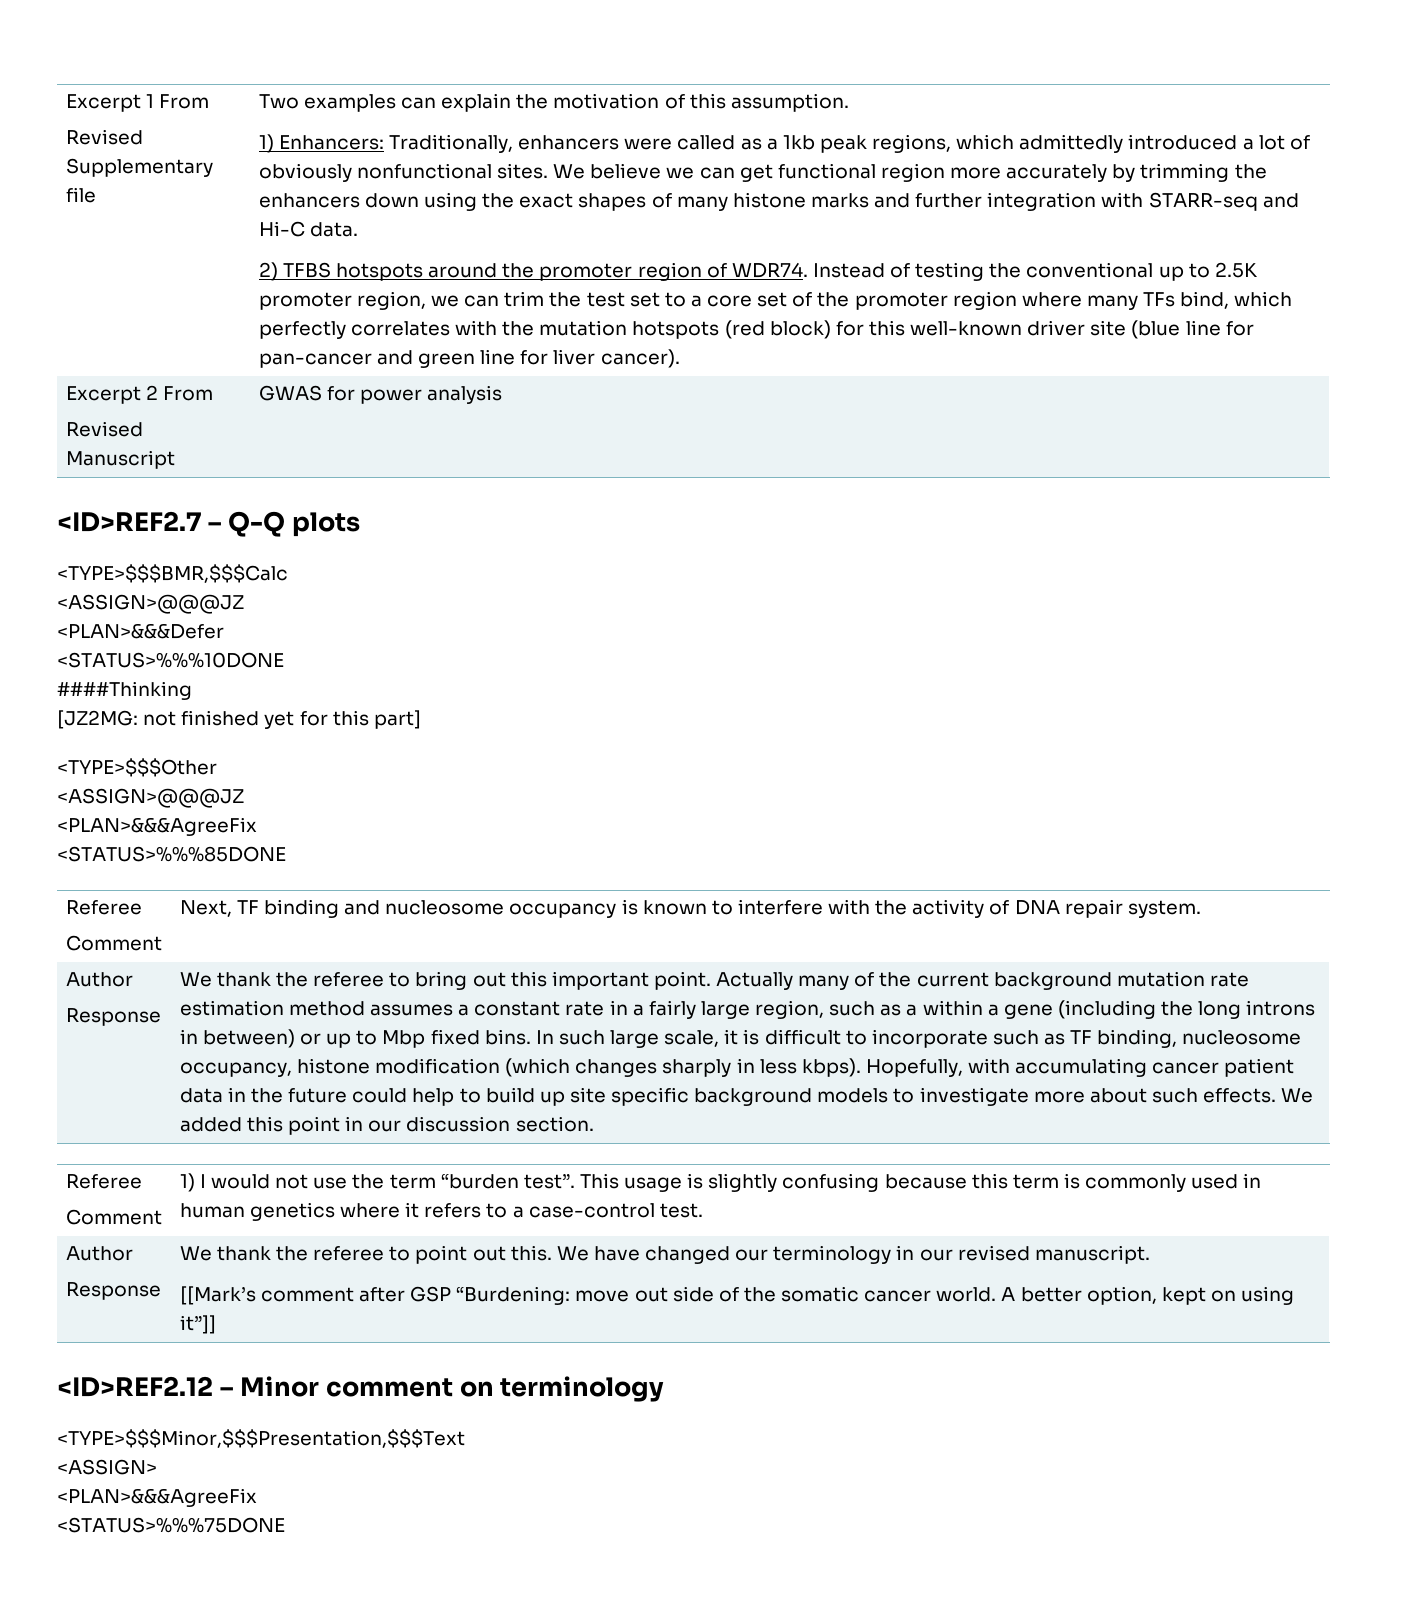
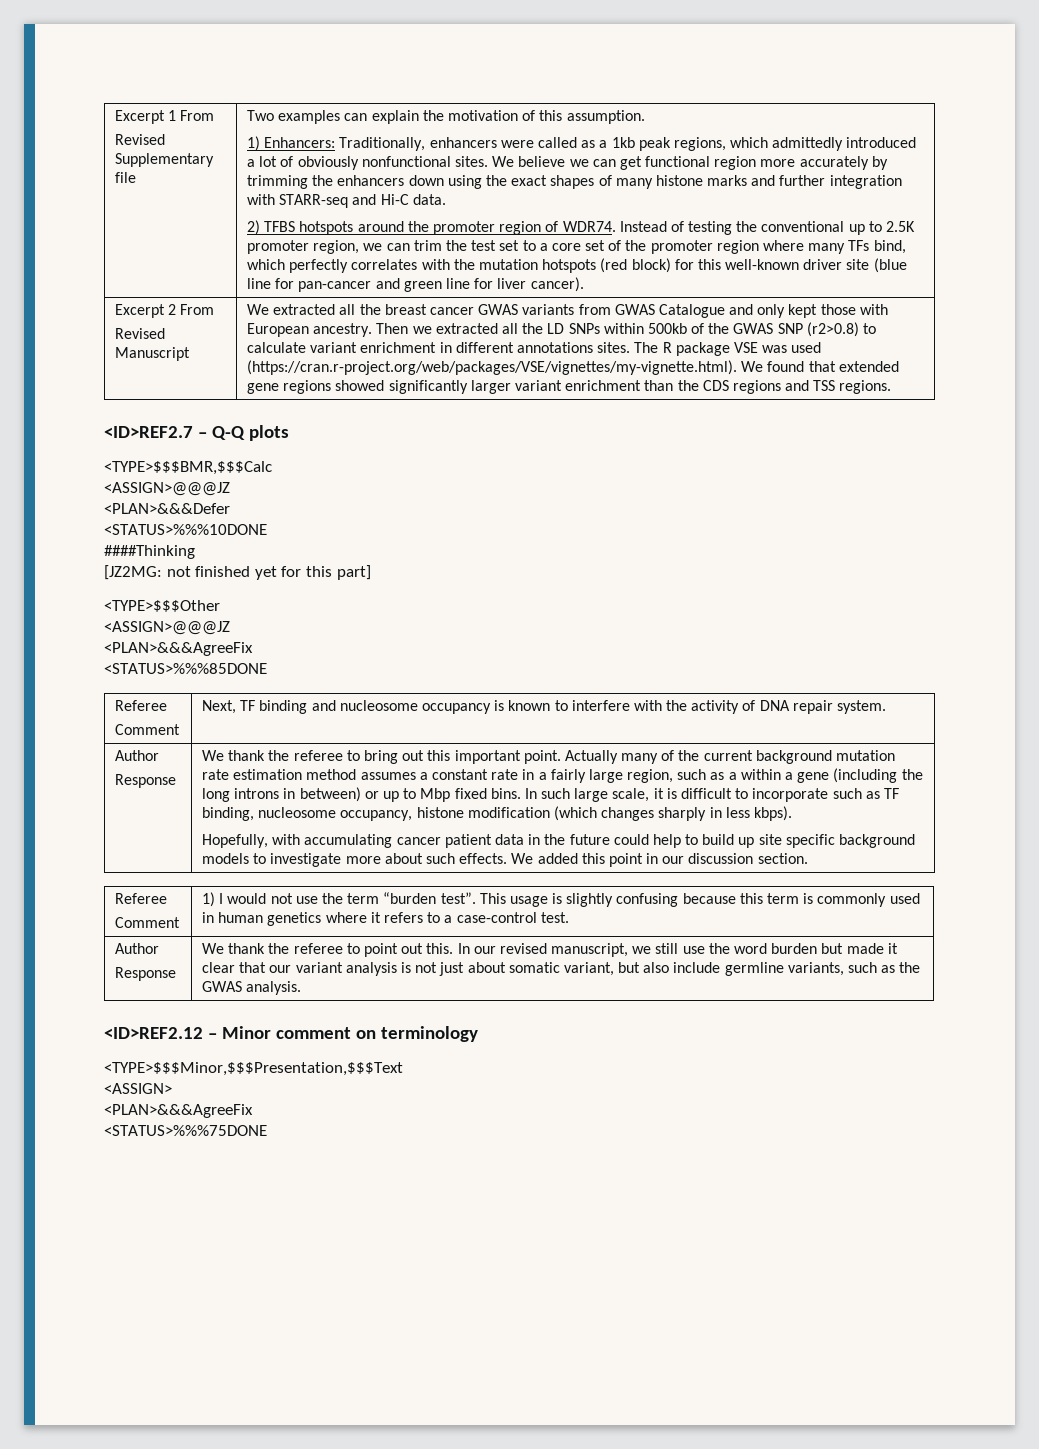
- GWAS for power analysis
+ We extracted all the breast cancer GWAS variants from GWAS Catalogue and only kept those with European ancestry. Then we extracted all the LD SNPs within 500kb of the GWAS SNP (r2>0.8) to calculate variant enrichment in different annotations sites. The R package VSE was used (https://cran.r-project.org/web/packages/VSE/vignettes/my-vignette.html). We found that extended gene regions showed significantly larger variant enrichment than the CDS regions and TSS regions.
- In such large scale, it is difficult to incorporate such as TF binding, nucleosome occupancy, histone modification (which changes sharply in less kbps). Hopefully, with accumulating cancer patient data in the future could help to build up site specific background models to investigate more about such effects.
+ In such large scale, it is difficult to incorporate such as TF binding, nucleosome occupancy, histone modification (which changes sharply in less kbps).
+ Hopefully, with accumulating cancer patient data in the future could help to build up site specific background models to investigate more about such effects.
- We have changed our terminology in our revised manuscript.
- [[Mark’s comment after GSP “Burdening: move out side of the somatic cancer world. A better option, kept on using it”]]
+ In our revised manuscript, we still use the word burden but made it clear that our variant analysis is not just about somatic variant, but also include germline variants, such as the GWAS analysis.

